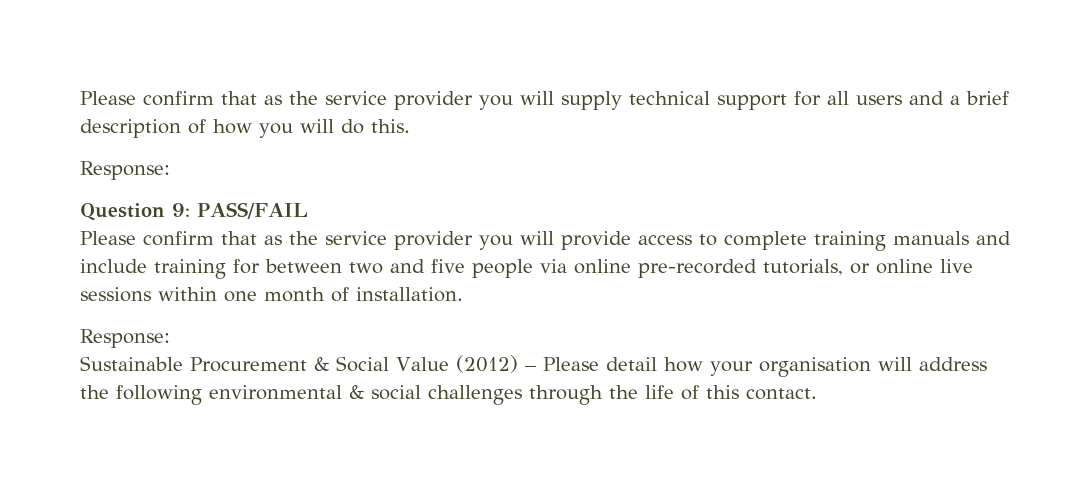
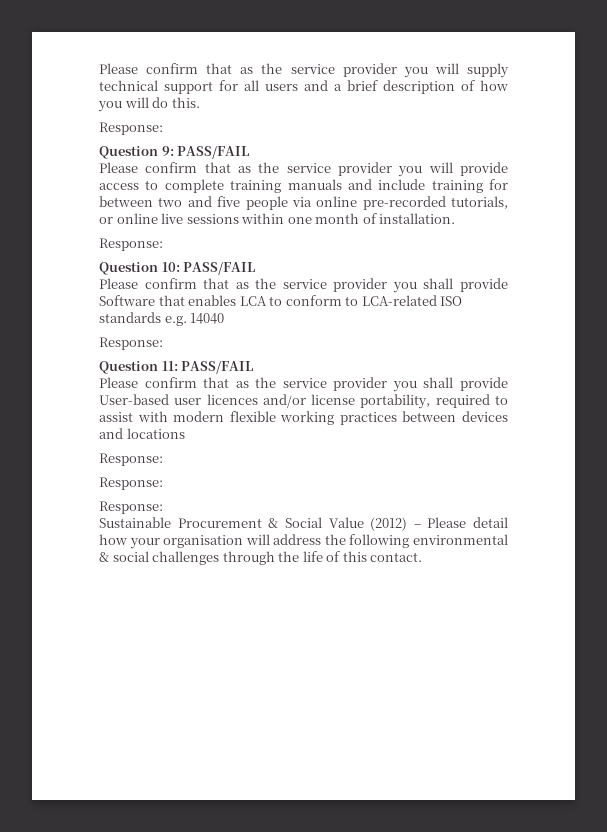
+ Question 10: PASS/FAIL
+ Please confirm that as the service provider you shall provide Software that enables LCA to conform to LCA-related ISO standards e.g. 14040
+ Response:
+ Question 11: PASS/FAIL
+ Please confirm that as the service provider you shall provide User-based user licences and/or license portability, required to assist with modern flexible working practices between devices and locations
+ Response:
+ Response:
+ Response:

